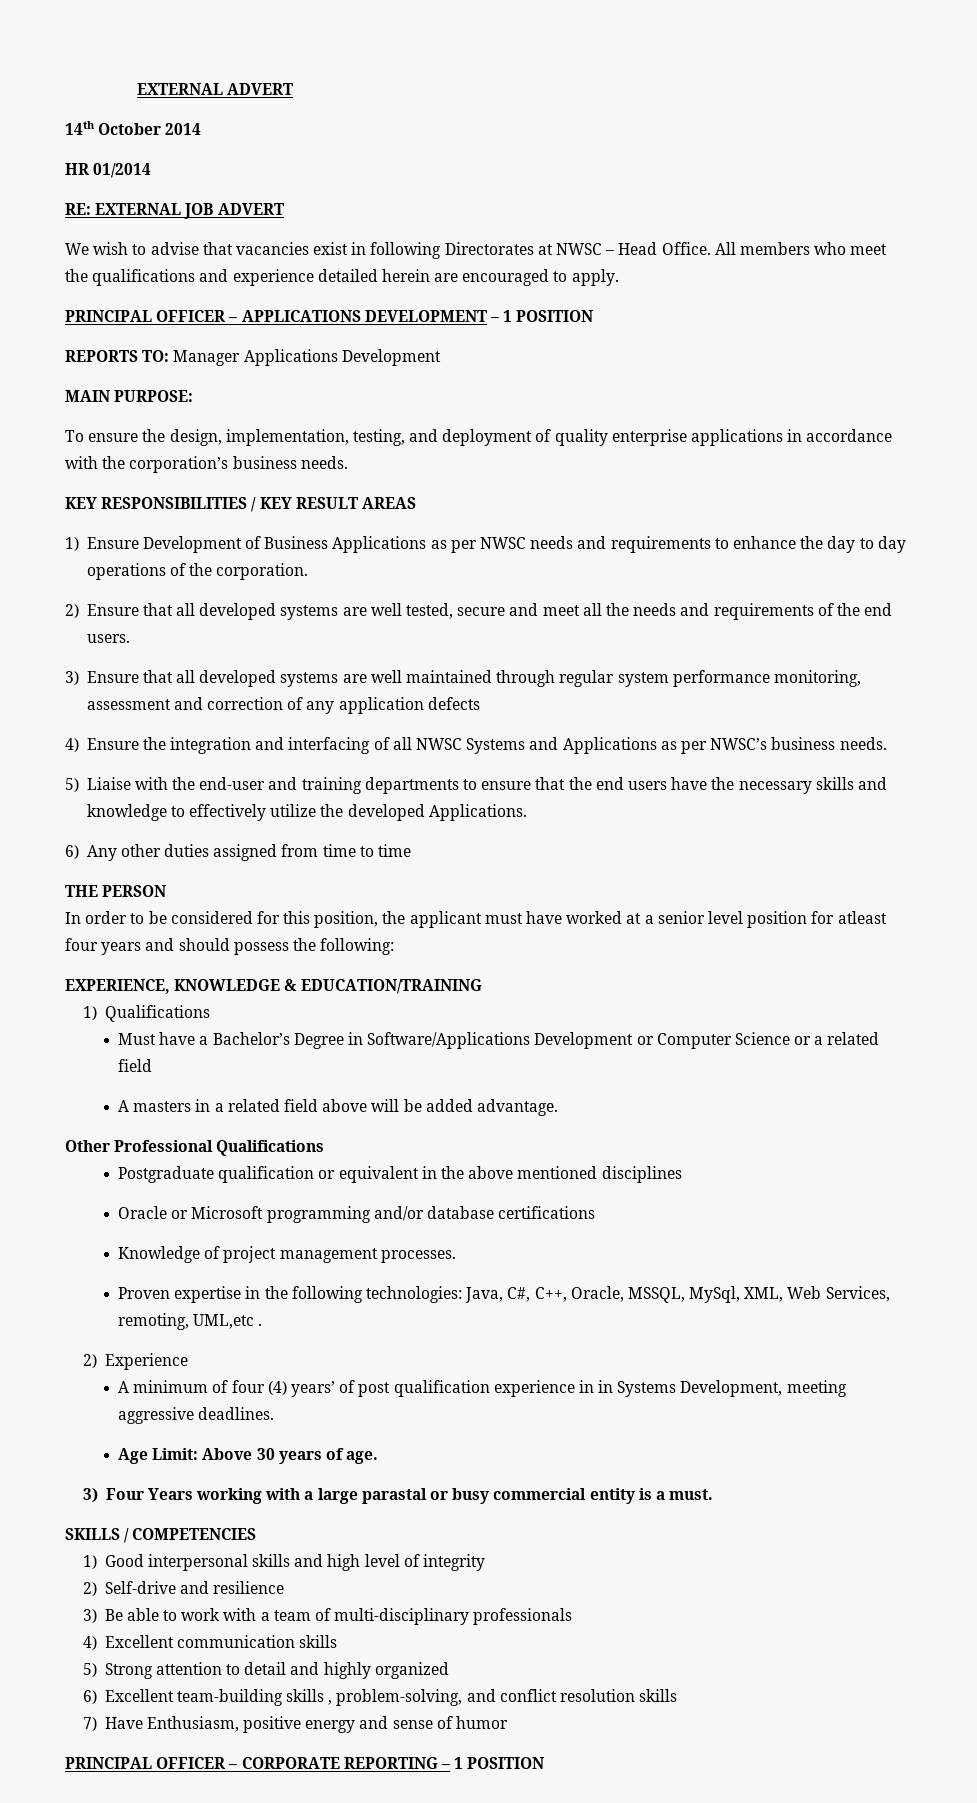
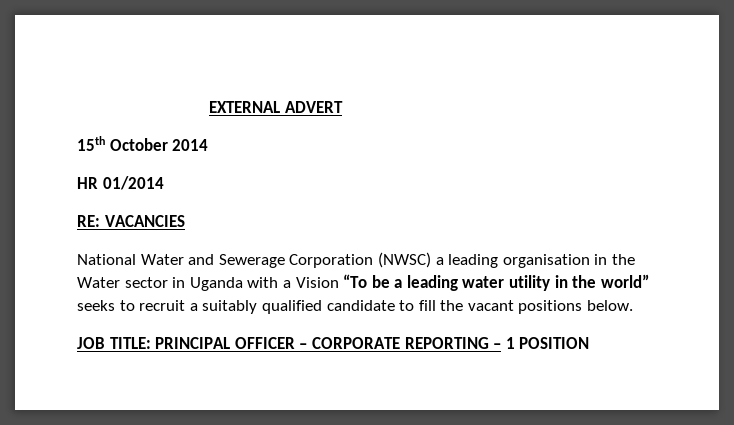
- 14th October 2014
+ 15th October 2014
- RE: EXTERNAL JOB ADVERT
- We wish to advise that vacancies exist in following Directorates at NWSC – Head Office. All members who meet the qualifications and experience detailed herein are encouraged to apply.
- PRINCIPAL OFFICER – APPLICATIONS DEVELOPMENT – 1 POSITION
- REPORTS TO: Manager Applications Development
- MAIN PURPOSE:
- To ensure the design, implementation, testing, and deployment of quality enterprise applications in accordance with the corporation’s business needs.
- KEY RESPONSIBILITIES / KEY RESULT AREAS
- 1) Ensure Development of Business Applications as per NWSC needs and requirements to enhance the day to day operations of the corporation.
- 2) Ensure that all developed systems are well tested, secure and meet all the needs and requirements of the end users.
- 3) Ensure that all developed systems are well maintained through regular system performance monitoring, assessment and correction of any application defects
- 4) Ensure the integration and interfacing of all NWSC Systems and Applications as per NWSC’s business needs.
- 5) Liaise with the end-user and training departments to ensure that the end users have the necessary skills and knowledge to effectively utilize the developed Applications.
- 6) Any other duties assigned from time to time
- THE PERSON
- In order to be considered for this position, the applicant must have worked at a senior level position for atleast four years and should possess the following:
- EXPERIENCE, KNOWLEDGE & EDUCATION/TRAINING
- 1) Qualifications
- Must have a Bachelor’s Degree in Software/Applications Development or Computer Science or a related field
- A masters in a related field above will be added advantage.
- Other Professional Qualifications
- Postgraduate qualification or equivalent in the above mentioned disciplines
- Oracle or Microsoft programming and/or database certifications
- Knowledge of project management processes.
- Proven expertise in the following technologies: Java, C#, C++, Oracle, MSSQL, MySql, XML, Web Services, remoting, UML,etc .
- 2) Experience
- A minimum of four (4) years’ of post qualification experience in in Systems Development, meeting aggressive deadlines.
- Age Limit: Above 30 years of age.
- 3) Four Years working with a large parastal or busy commercial entity is a must.
- SKILLS / COMPETENCIES
- 1) Good interpersonal skills and high level of integrity
- 2) Self-drive and resilience
- 3) Be able to work with a team of multi-disciplinary professionals
- 4) Excellent communication skills
- 5) Strong attention to detail and highly organized
- 6) Excellent team-building skills , problem-solving, and conflict resolution skills
- 7) Have Enthusiasm, positive energy and sense of humor
- PRINCIPAL OFFICER – CORPORATE REPORTING – 1 POSITION
+ RE: VACANCIES
+ National Water and Sewerage Corporation (NWSC) a leading organisation in the Water sector in Uganda with a Vision “To be a leading water utility in the world” seeks to recruit a suitably qualified candidate to fill the vacant positions below.
+ JOB TITLE: PRINCIPAL OFFICER – CORPORATE REPORTING – 1 POSITION

